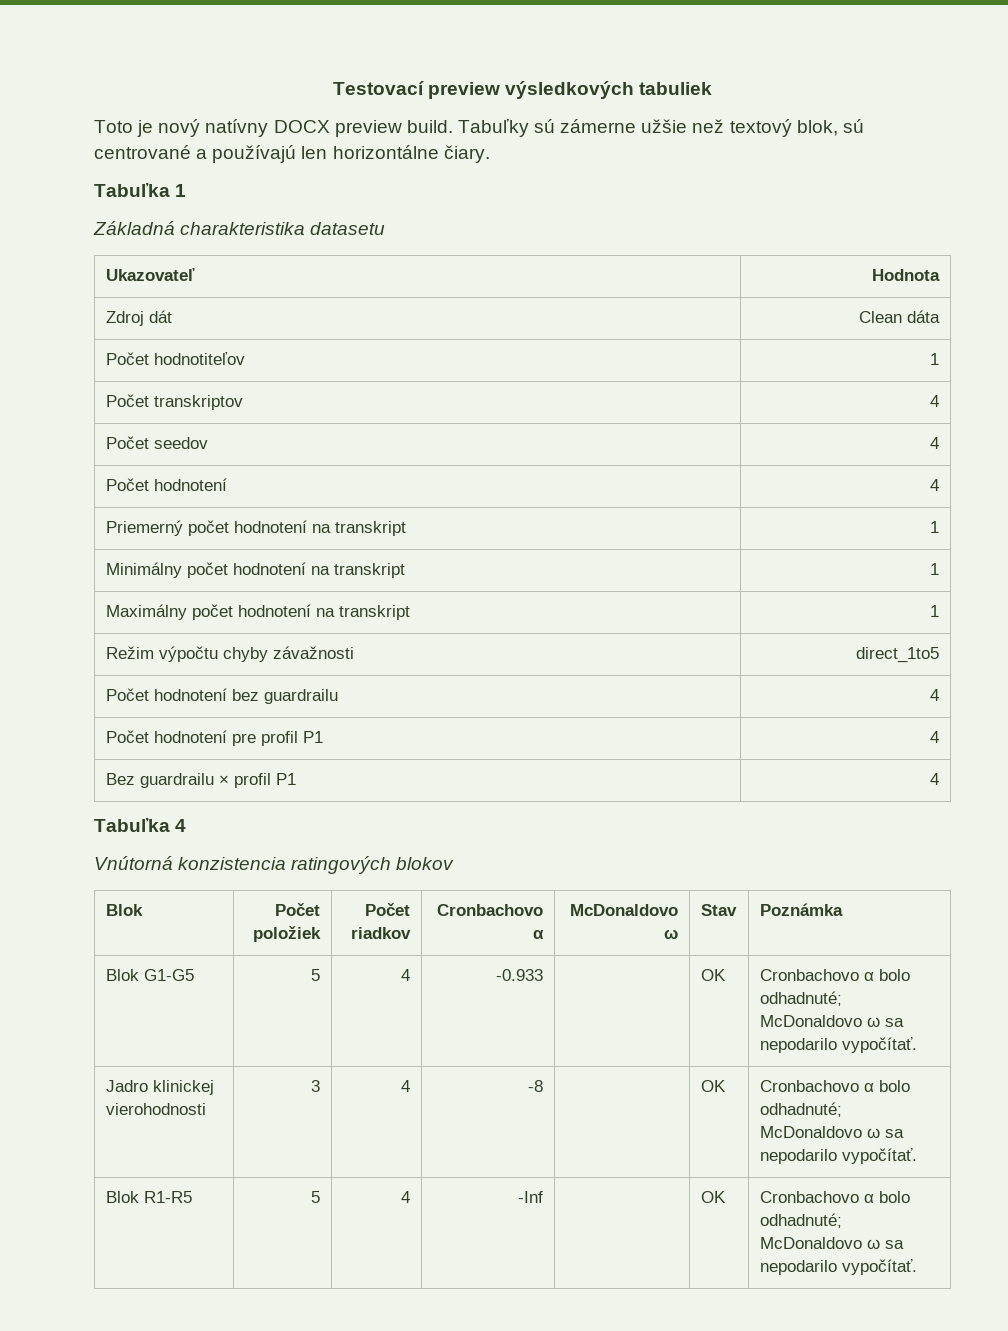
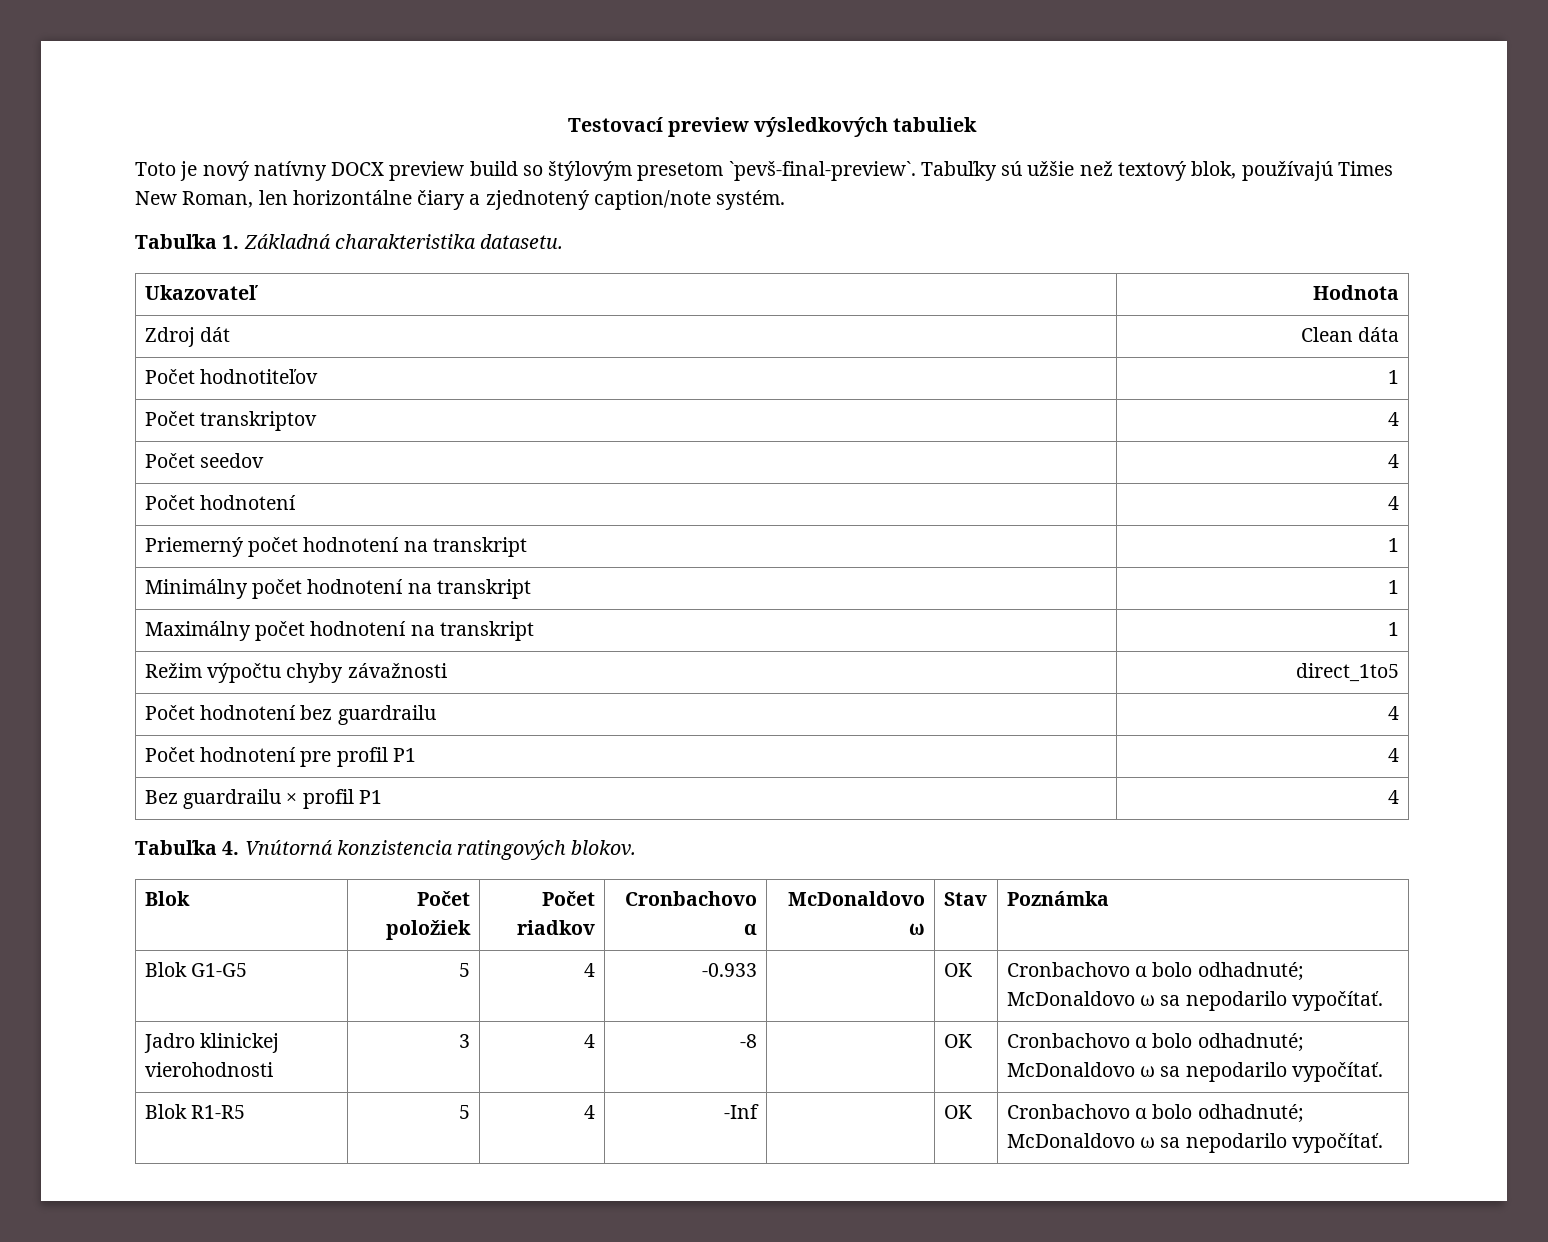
- Toto je nový natívny DOCX preview build.
+ Toto je nový natívny DOCX preview build so štýlovým presetom `pevš-final-preview`.
- Tabuľky sú zámerne užšie než textový blok, sú centrované a používajú len horizontálne čiary.
- Tabuľka 1
- Základná charakteristika datasetu
+ Tabuľky sú užšie než textový blok, používajú Times New Roman, len horizontálne čiary a zjednotený caption/note systém.
+ Tabuľka 1. Základná charakteristika datasetu.
- Tabuľka 4
- Vnútorná konzistencia ratingových blokov
+ Tabuľka 4. Vnútorná konzistencia ratingových blokov.

